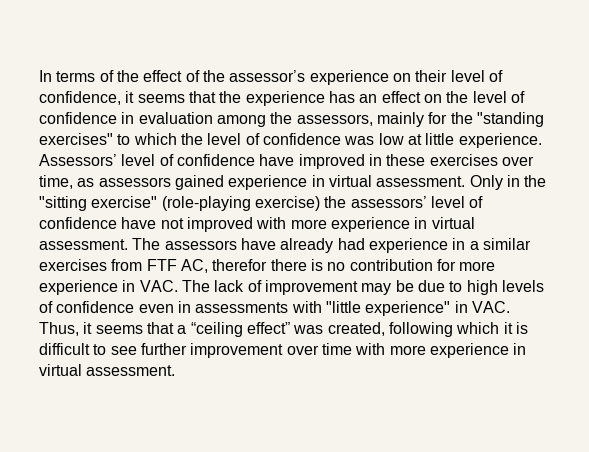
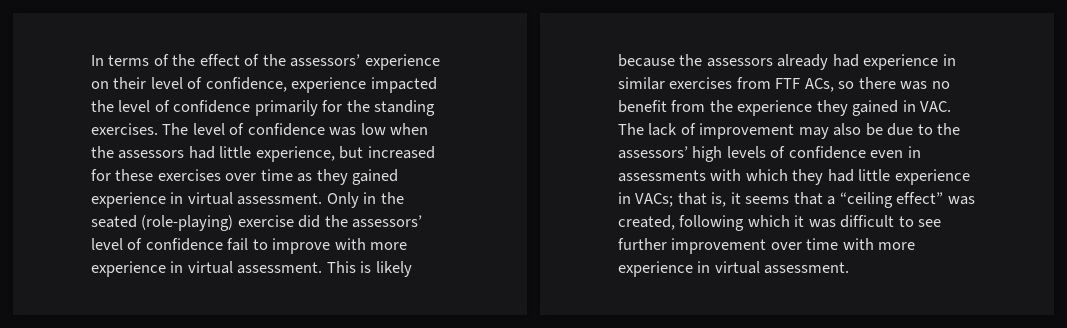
- In terms of the effect of the assessor’s experience on their level of confidence, it seems that the experience has an effect on the level of confidence in evaluation among the assessors, mainly for the "standing exercises" to which the level of confidence was low at little experience. Assessors’ level of confidence have improved in these exercises over time, as assessors gained experience in virtual assessment.
+ In terms of the effect of the assessors’ experience on their level of confidence, experience impacted the level of confidence primarily for the standing exercises. The level of confidence was low when the assessors had little experience, but increased for these exercises over time as they gained experience in virtual assessment.
- Only in the "sitting exercise" (role-playing exercise) the assessors’ level of confidence have not improved with more experience in virtual assessment. The assessors have already had experience in a similar exercises from FTF AC, therefor there is no contribution for more experience in VAC. The lack of improvement may be due to high levels of confidence even in assessments with "little experience" in VAC. Thus, it seems that a “ceiling effect” was created, following which it is difficult to see further improvement over time with more experience in virtual assessment.
+ Only in the seated (role-playing) exercise did the assessors’ level of confidence fail to improve with more experience in virtual assessment. This is likely because the assessors already had experience in similar exercises from FTF ACs, so there was no benefit from the experience they gained in VAC. The lack of improvement may also be due to the assessors’ high levels of confidence even in assessments with which they had little experience in VACs; that is, it seems that a “ceiling effect” was created, following which it was difficult to see further improvement over time with more experience in virtual assessment.

